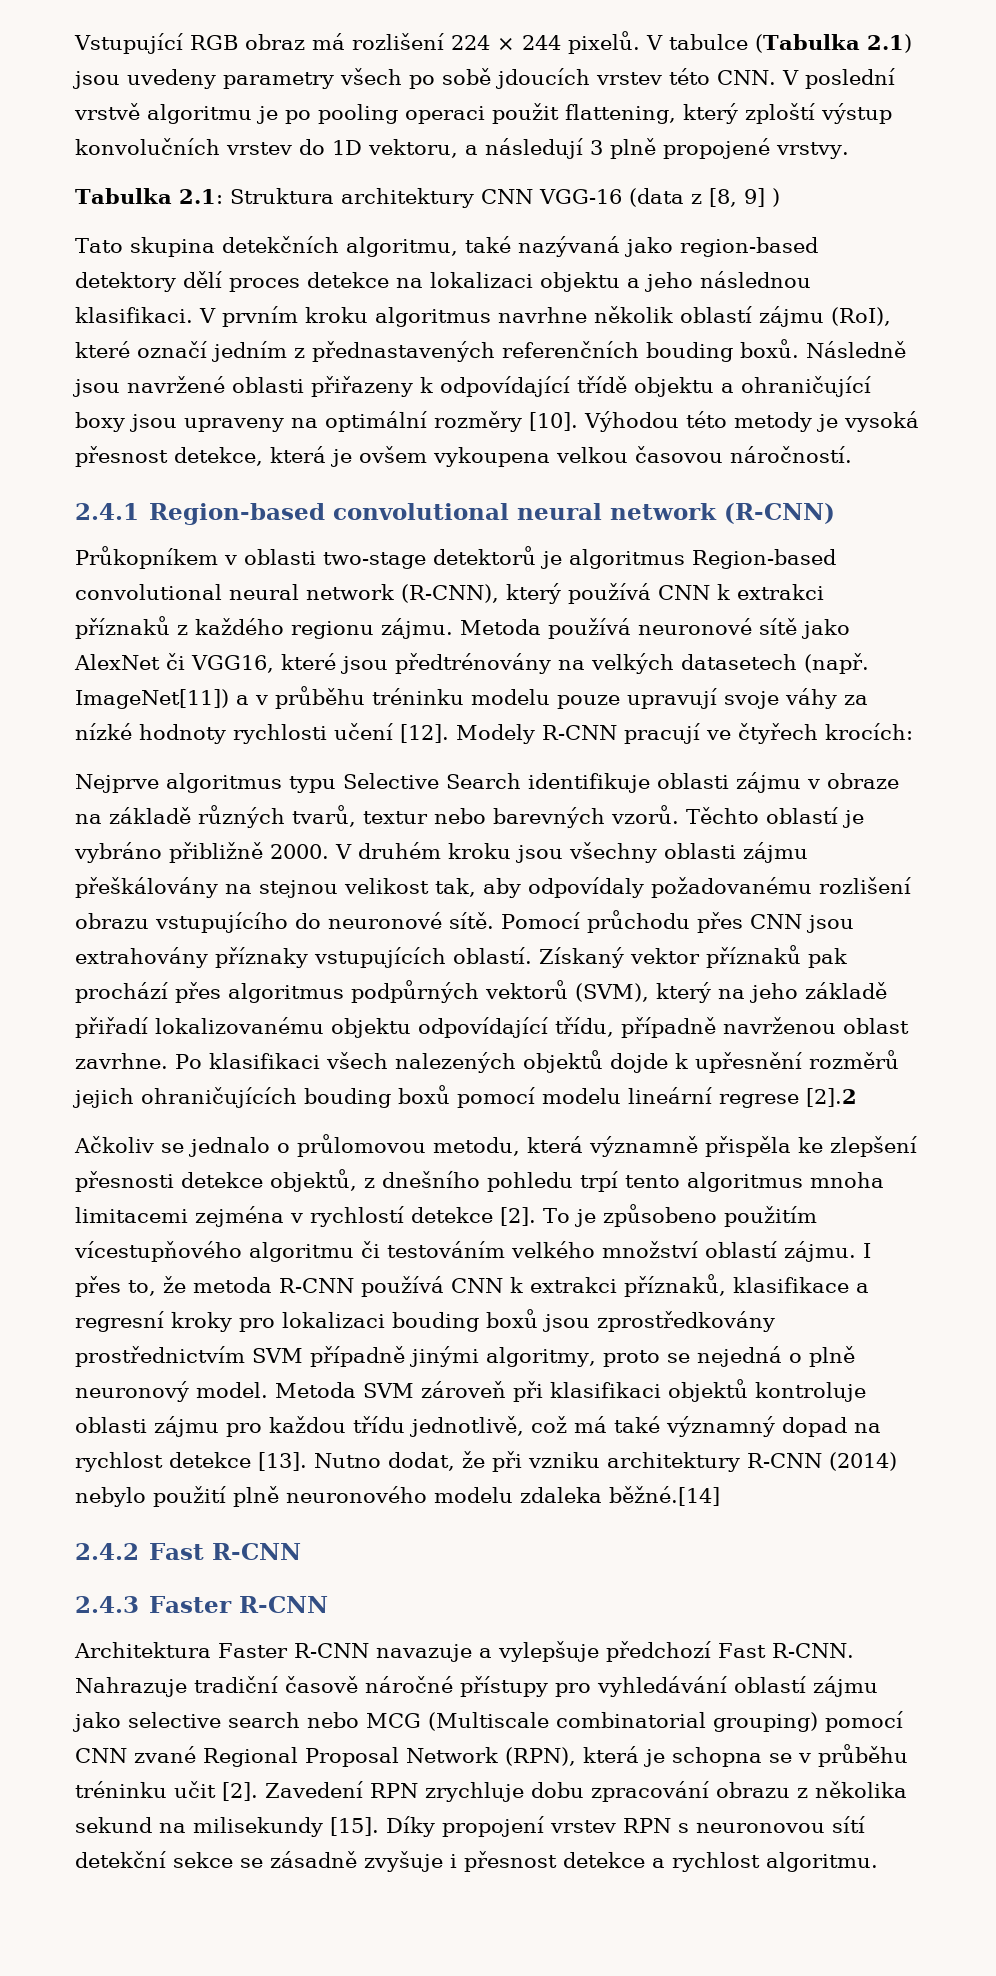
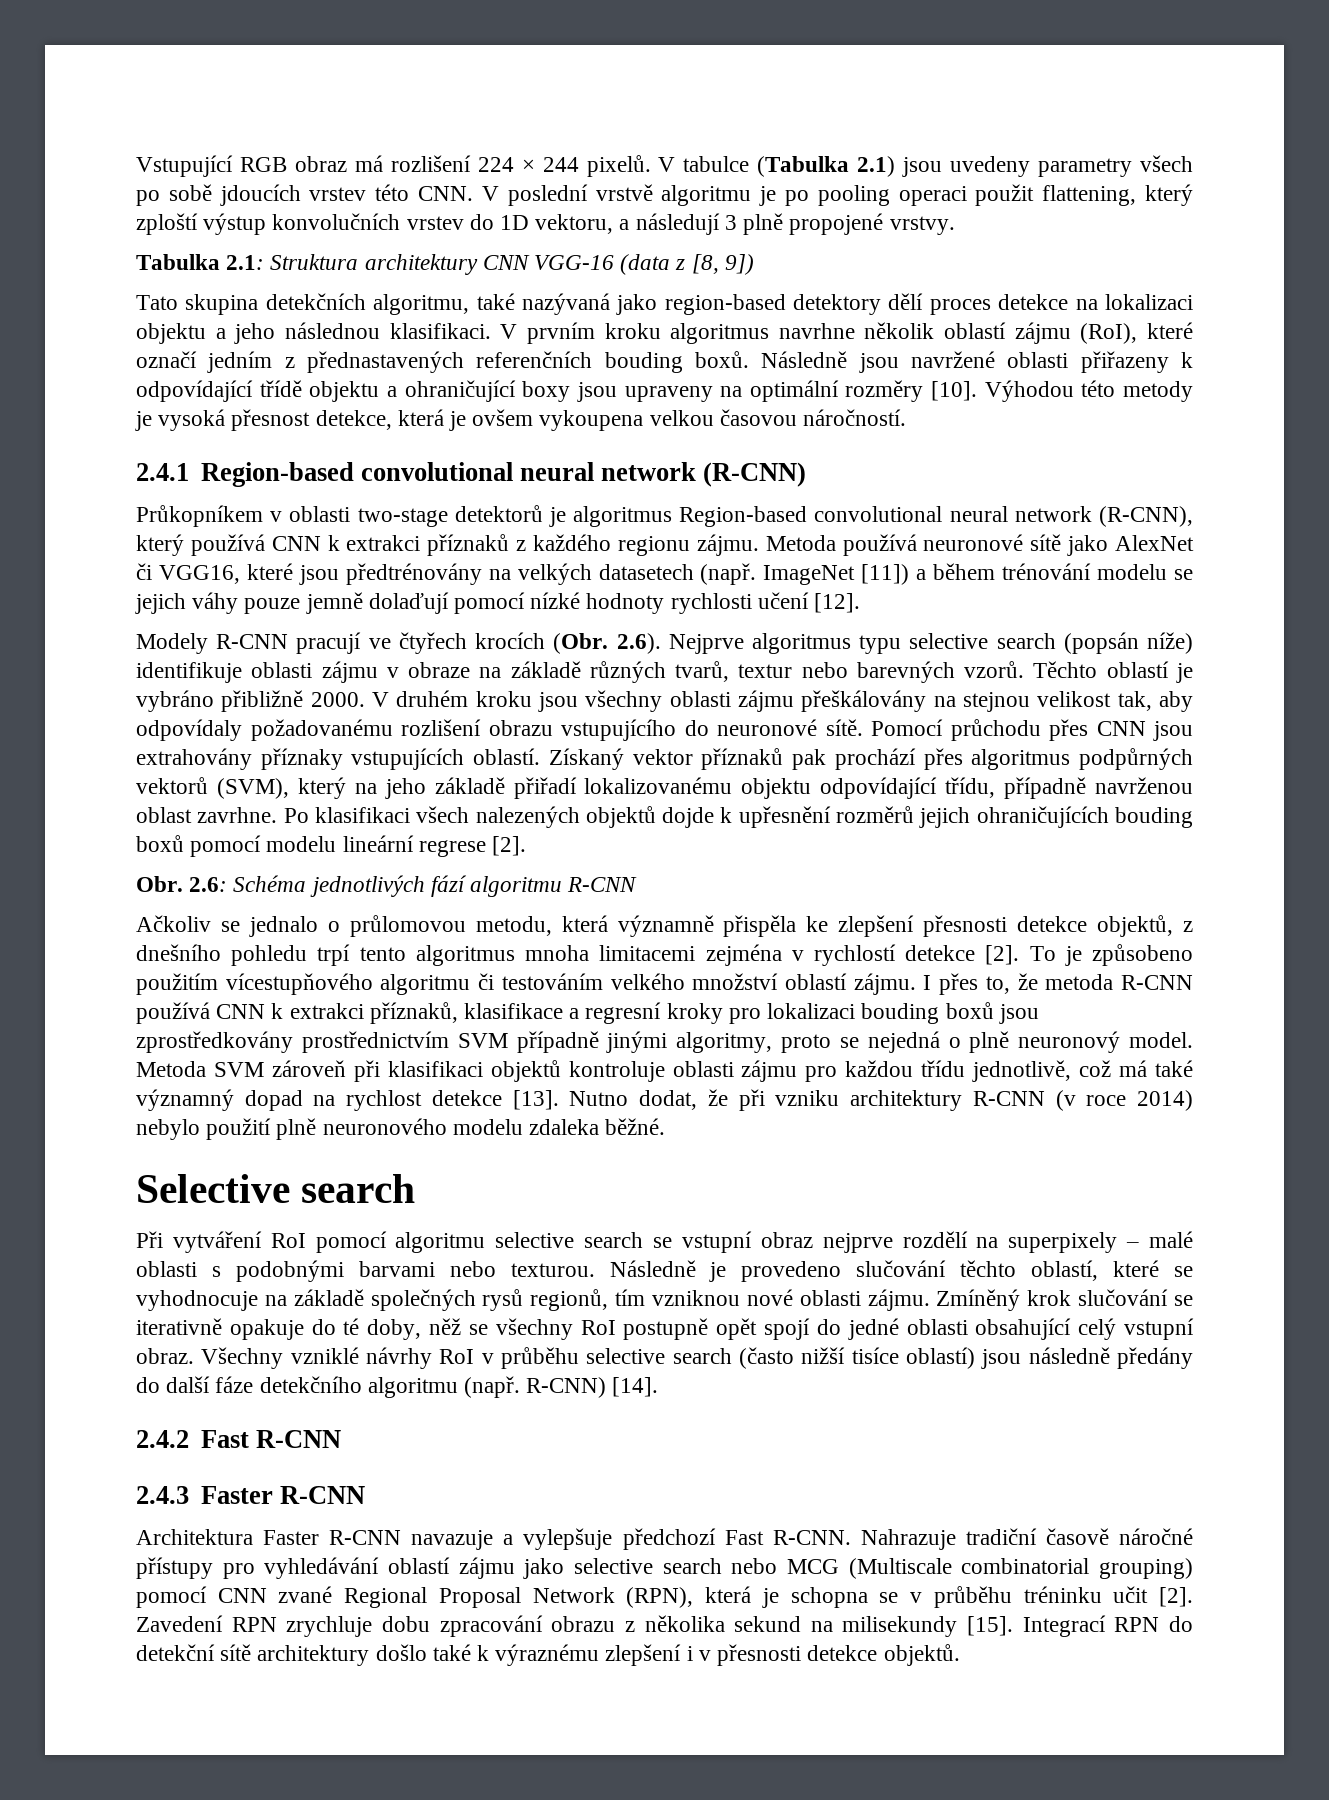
- Tabulka 2.1: Struktura architektury CNN VGG-16 (data z [8, 9] )
+ Tabulka 2.1: Struktura architektury CNN VGG-16 (data z [8, 9])
- ImageNet[11]) a v průběhu tréninku modelu pouze upravují svoje váhy za nízké hodnoty rychlosti učení [12]. Modely R-CNN pracují ve čtyřech krocích:
- Nejprve algoritmus typu Selective Search identifikuje oblasti zájmu v obraze na základě různých tvarů, textur nebo barevných vzorů.
+ ImageNet [11]) a během trénování modelu se jejich váhy pouze jemně dolaďují pomocí nízké hodnoty rychlosti učení [12].
+ Modely R-CNN pracují ve čtyřech krocích (Obr. 2.6). Nejprve algoritmus typu selective search (popsán níže) identifikuje oblasti zájmu v obraze na základě různých tvarů, textur nebo barevných vzorů.
- Po klasifikaci všech nalezených objektů dojde k upřesnění rozměrů jejich ohraničujících bouding boxů pomocí modelu lineární regrese [2].2
+ Po klasifikaci všech nalezených objektů dojde k upřesnění rozměrů jejich ohraničujících bouding boxů pomocí modelu lineární regrese [2].
+ Obr. 2.6: Schéma jednotlivých fází algoritmu R-CNN
- Nutno dodat, že při vzniku architektury R-CNN (2014) nebylo použití plně neuronového modelu zdaleka běžné.[14]
+ Nutno dodat, že při vzniku architektury R-CNN (v roce 2014) nebylo použití plně neuronového modelu zdaleka běžné.
+ Selective search
+ Při vytváření RoI pomocí algoritmu selective search se vstupní obraz nejprve rozdělí na superpixely – malé oblasti s podobnými barvami nebo texturou. Následně je provedeno slučování těchto oblastí, které se vyhodnocuje na základě společných rysů regionů, tím vzniknou nové oblasti zájmu. Zmíněný krok slučování se iterativně opakuje do té doby, něž se všechny RoI postupně opět spojí do jedné oblasti obsahující celý vstupní obraz. Všechny vzniklé návrhy RoI v průběhu selective search (často nižší tisíce oblastí) jsou následně předány do další fáze detekčního algoritmu (např. R-CNN) [14].
- Díky propojení vrstev RPN s neuronovou sítí detekční sekce se zásadně zvyšuje i přesnost detekce a rychlost algoritmu.
+ Integrací RPN do detekční sítě architektury došlo také k výraznému zlepšení i v přesnosti detekce objektů.

